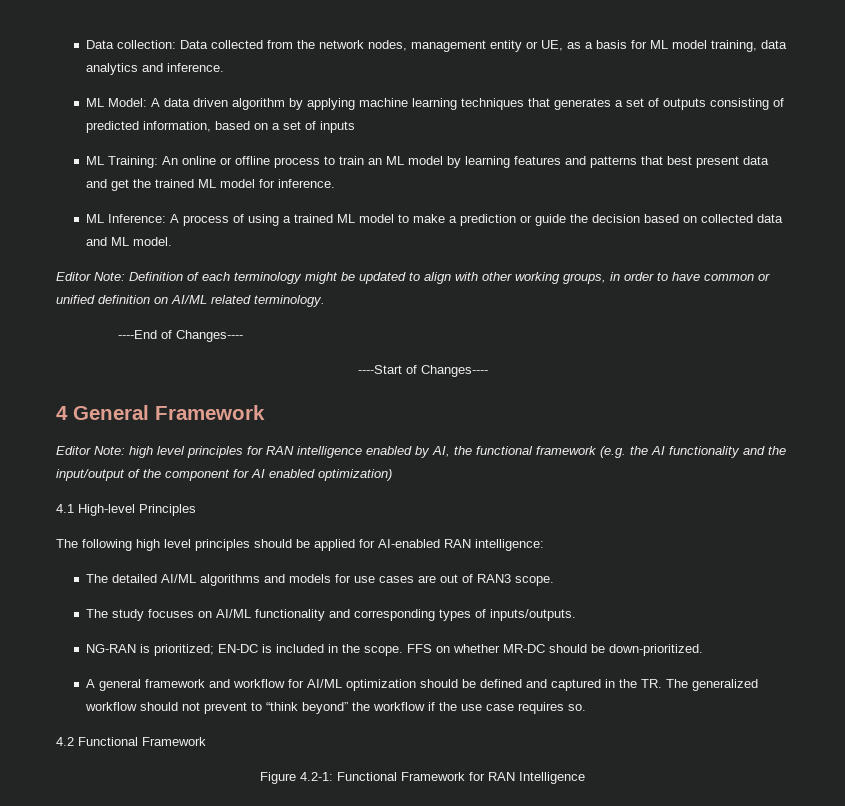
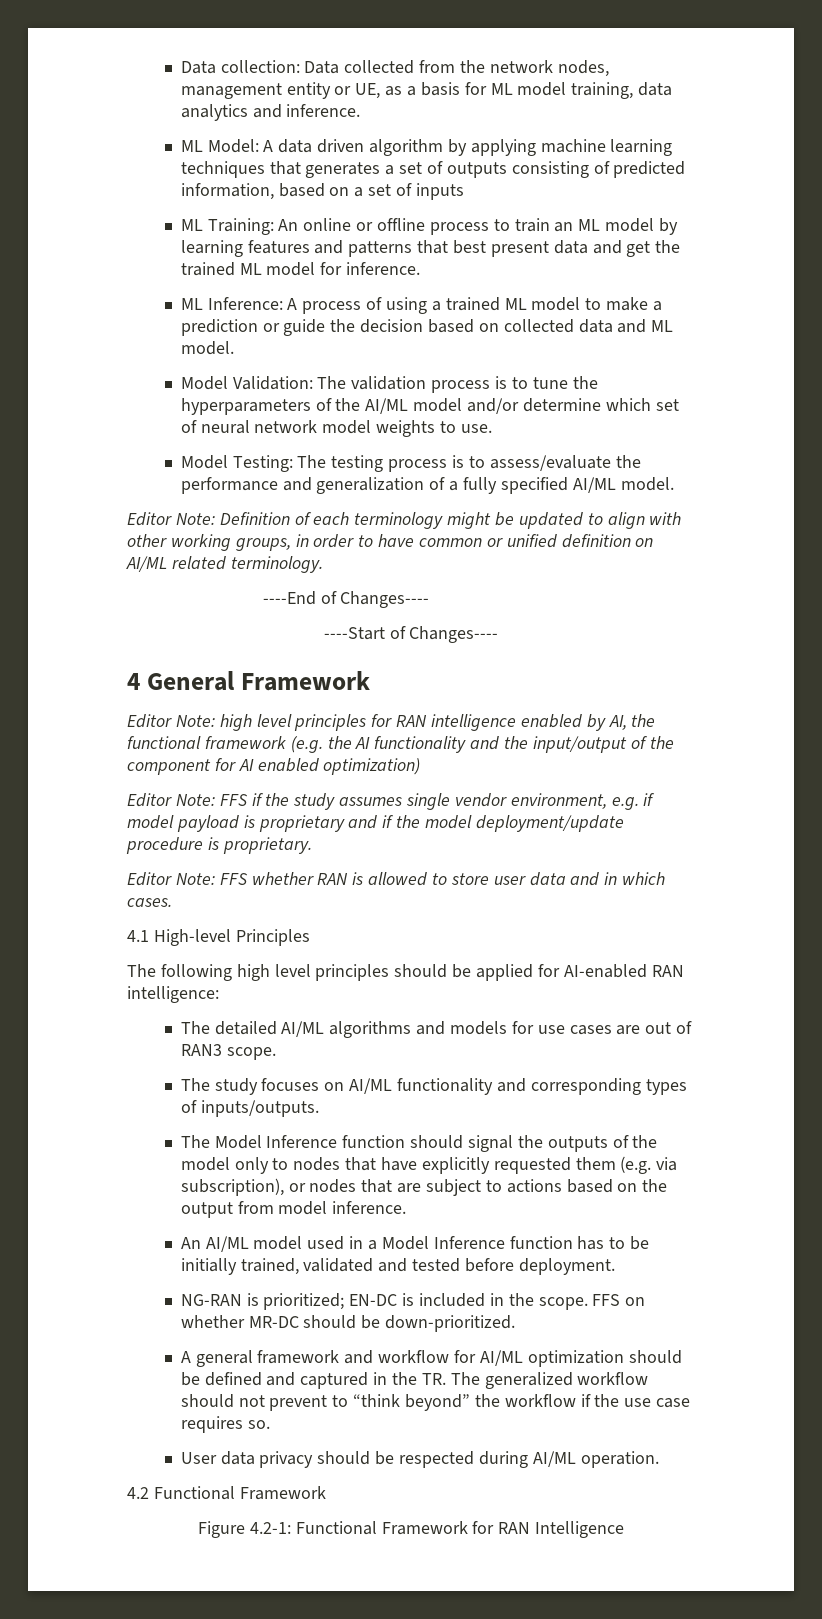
+ Model Validation: The validation process is to tune the hyperparameters of the AI/ML model and/or determine which set of neural network model weights to use.
+ Model Testing: The testing process is to assess/evaluate the performance and generalization of a fully specified AI/ML model.
+ Editor Note: FFS if the study assumes single vendor environment, e.g. if model payload is proprietary and if the model deployment/update procedure is proprietary.
+ Editor Note: FFS whether RAN is allowed to store user data and in which cases.
+ The Model Inference function should signal the outputs of the model only to nodes that have explicitly requested them (e.g. via subscription), or nodes that are subject to actions based on the output from model inference.
+ An AI/ML model used in a Model Inference function has to be initially trained, validated and tested before deployment.
+ User data privacy should be respected during AI/ML operation.

